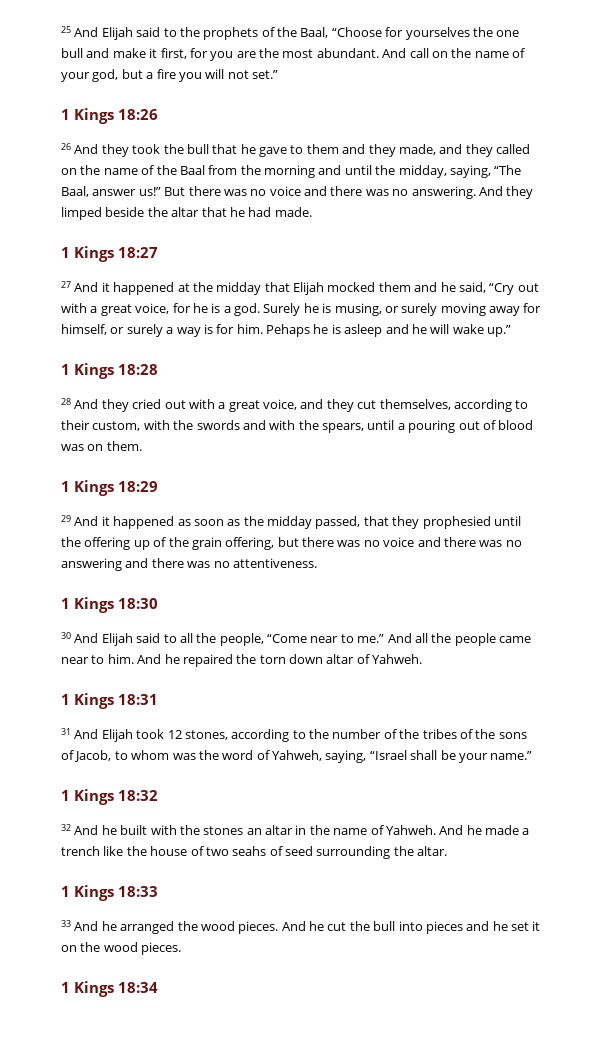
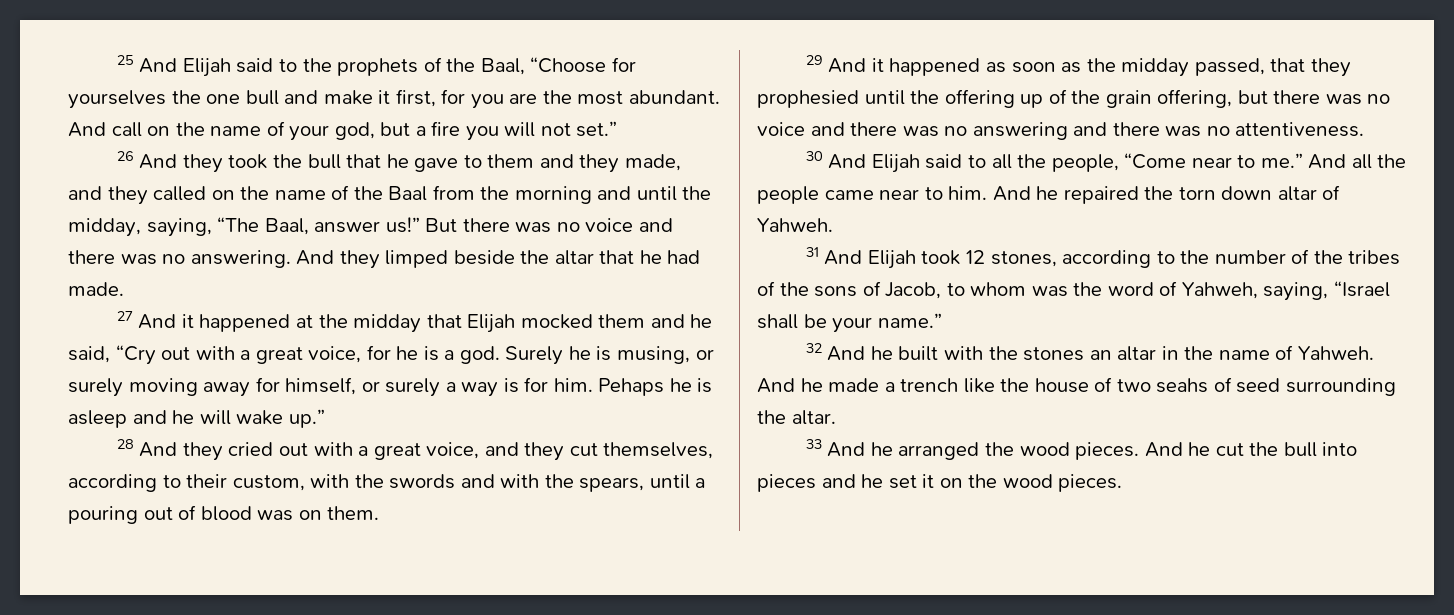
- 1 Kings 18:26
- 1 Kings 18:27
- 1 Kings 18:28
- 1 Kings 18:29
- 1 Kings 18:30
- 1 Kings 18:31
- 1 Kings 18:32
- 1 Kings 18:33
- 1 Kings 18:34

